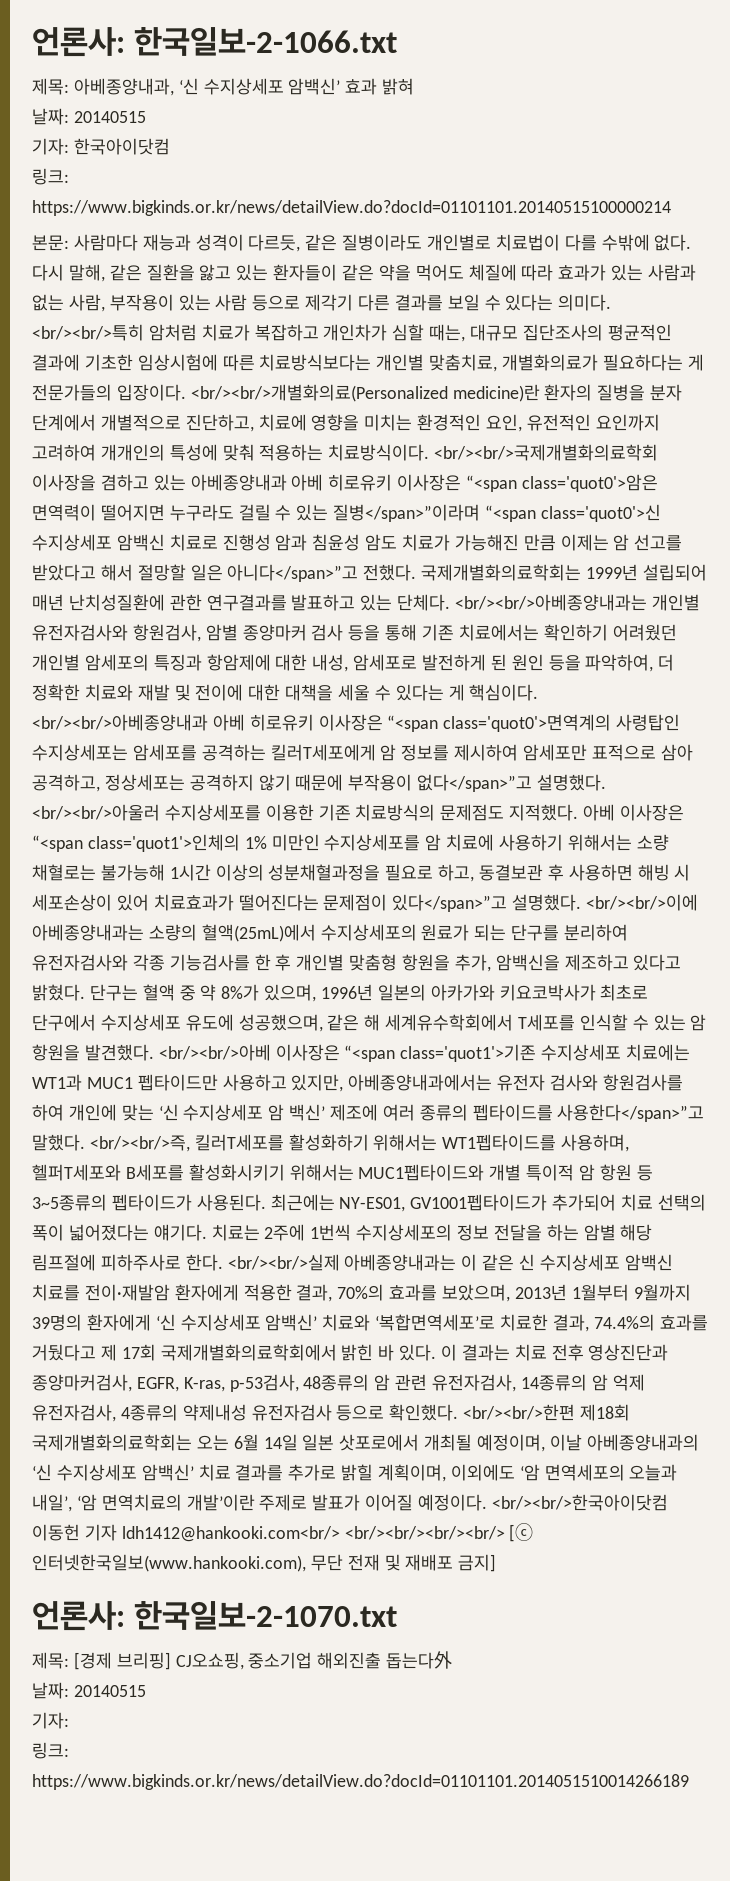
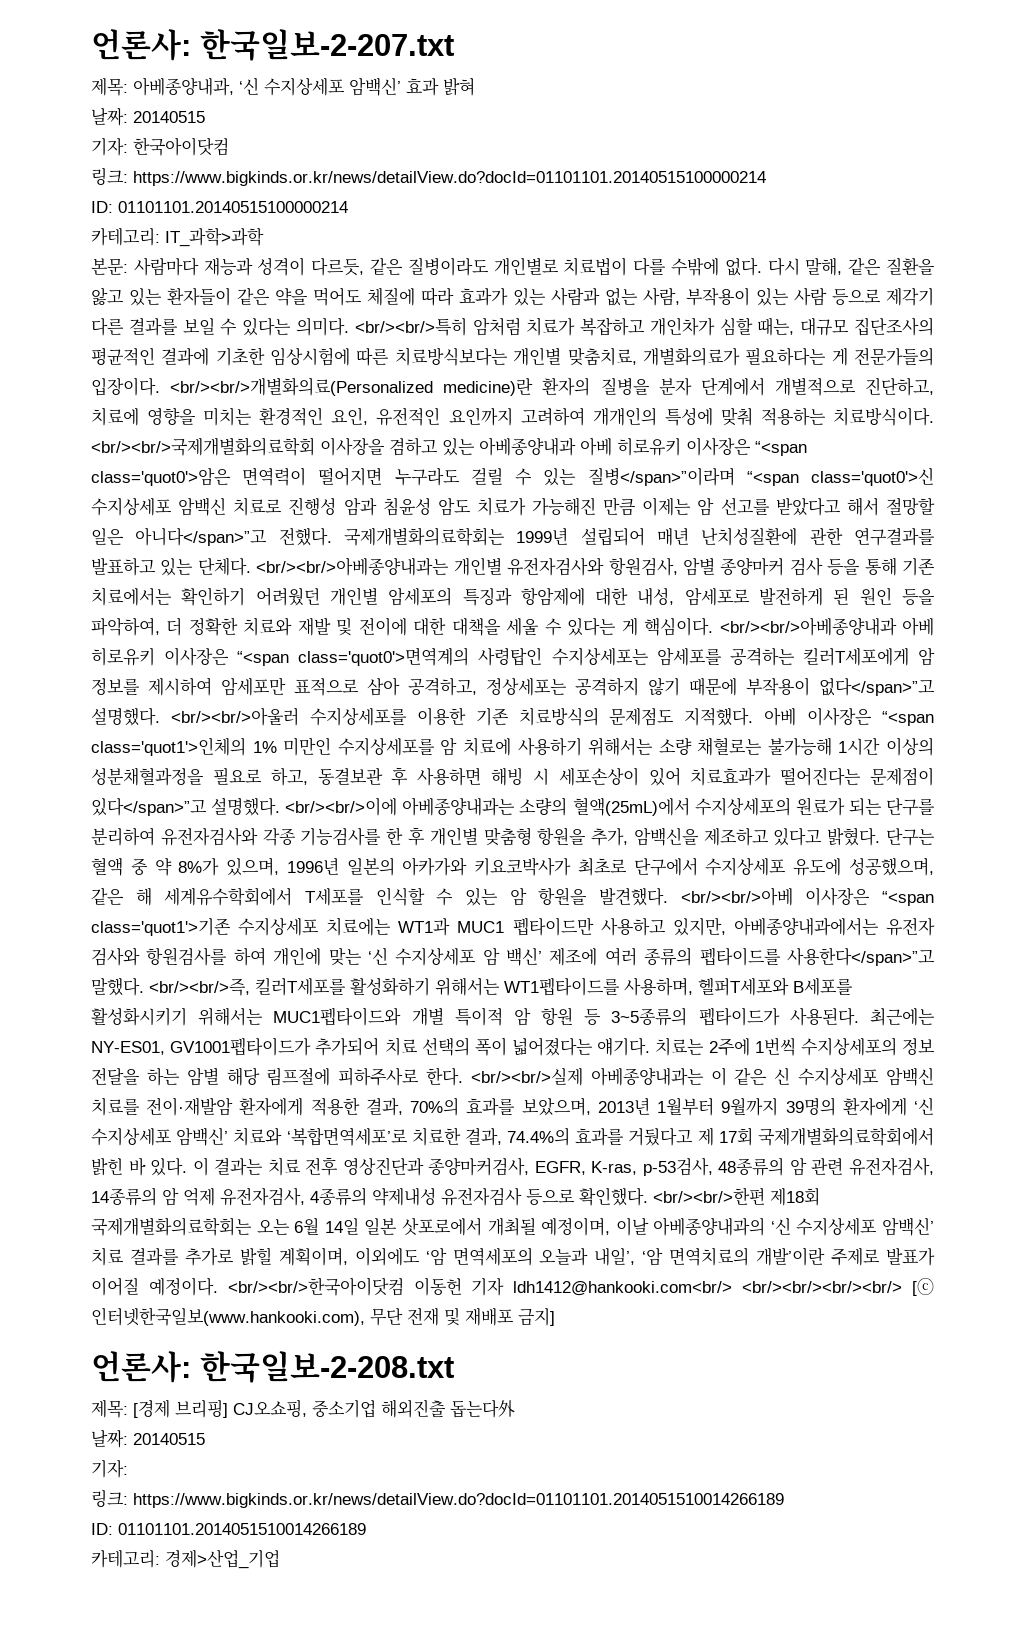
- 언론사: 한국일보-2-1066.txt
+ 언론사: 한국일보-2-207.txt
+ ID: 01101101.20140515100000214
+ 카테고리: IT_과학>과학
- 언론사: 한국일보-2-1070.txt
+ 언론사: 한국일보-2-208.txt
+ ID: 01101101.2014051510014266189
+ 카테고리: 경제>산업_기업

